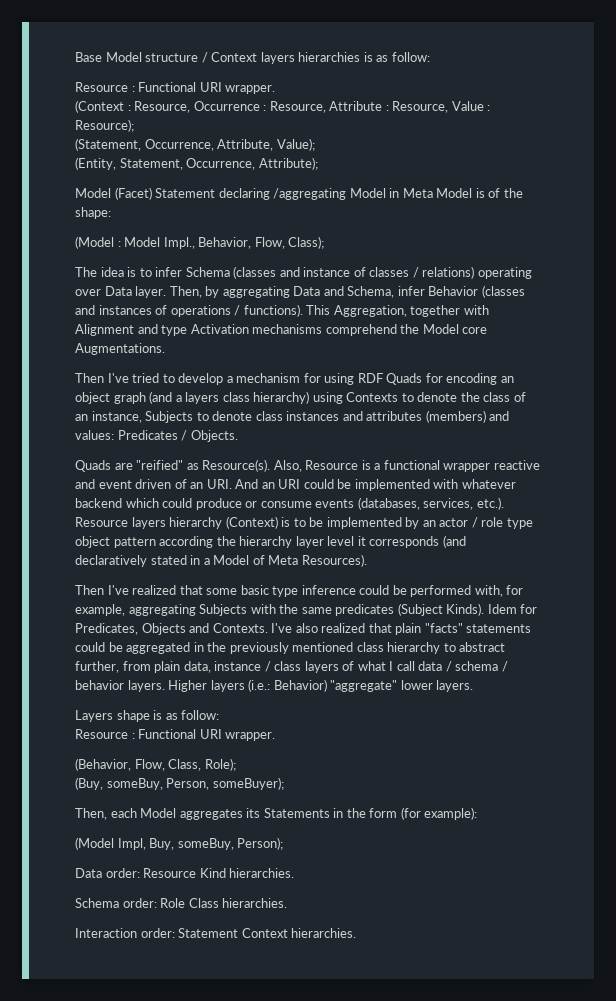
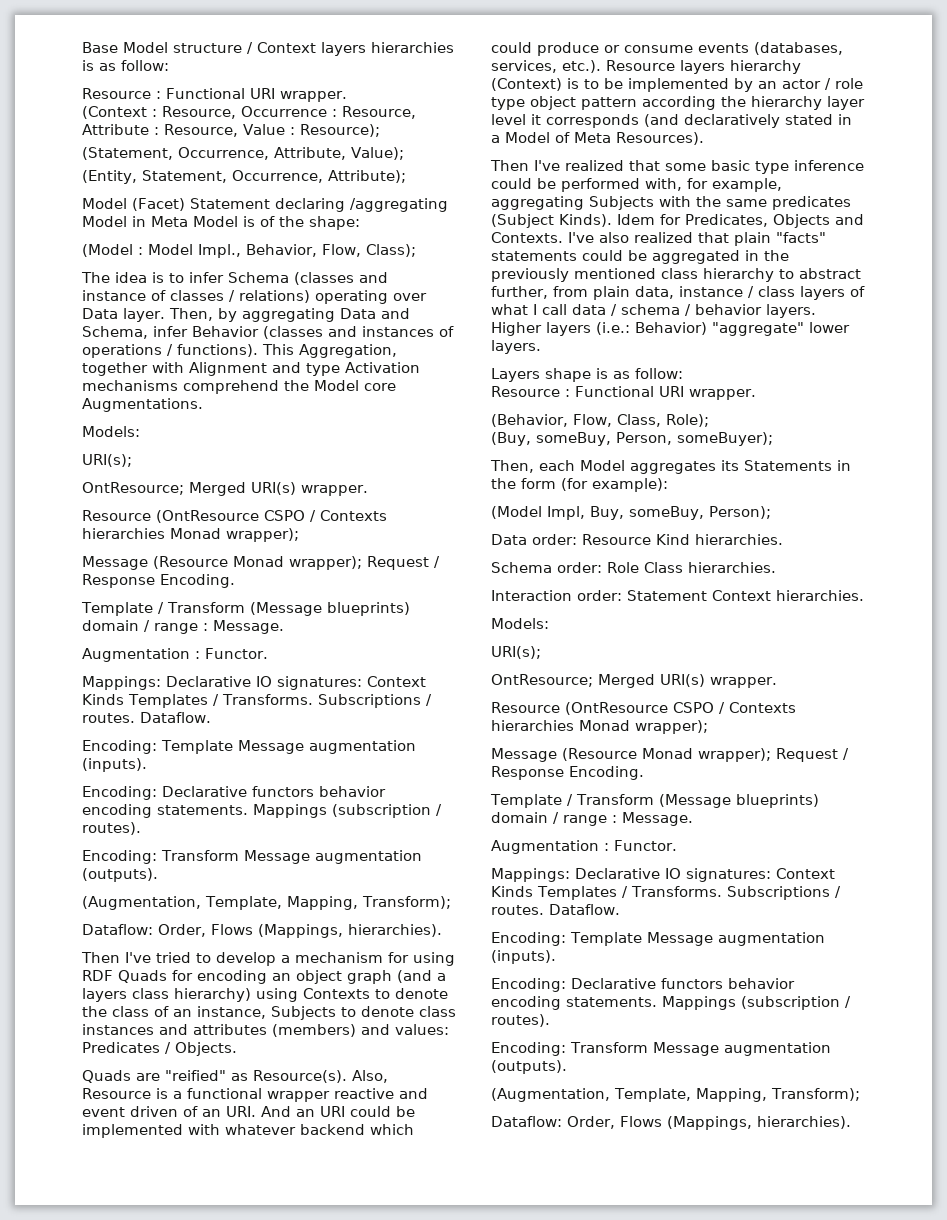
  This Aggregation, together with Alignment and type Activation mechanisms comprehend the Model core Augmentations.
+ Models:
+ URI(s);
+ OntResource; Merged URI(s) wrapper.
+ Resource (OntResource CSPO / Contexts hierarchies Monad wrapper);
+ Message (Resource Monad wrapper); Request / Response Encoding.
+ Template / Transform (Message blueprints) domain / range : Message.
+ Augmentation : Functor.
+ Mappings: Declarative IO signatures: Context Kinds Templates / Transforms. Subscriptions / routes. Dataflow.
+ Encoding: Template Message augmentation (inputs).
+ Encoding: Declarative functors behavior encoding statements. Mappings (subscription / routes).
+ Encoding: Transform Message augmentation (outputs).
+ (Augmentation, Template, Mapping, Transform);
+ Dataflow: Order, Flows (Mappings, hierarchies).
  Interaction order: Statement Context hierarchies.
+ Models:
+ URI(s);
+ OntResource; Merged URI(s) wrapper.
+ Resource (OntResource CSPO / Contexts hierarchies Monad wrapper);
+ Message (Resource Monad wrapper); Request / Response Encoding.
+ Template / Transform (Message blueprints) domain / range : Message.
+ Augmentation : Functor.
+ Mappings: Declarative IO signatures: Context Kinds Templates / Transforms. Subscriptions / routes. Dataflow.
+ Encoding: Template Message augmentation (inputs).
+ Encoding: Declarative functors behavior encoding statements. Mappings (subscription / routes).
+ Encoding: Transform Message augmentation (outputs).
+ (Augmentation, Template, Mapping, Transform);
+ Dataflow: Order, Flows (Mappings, hierarchies).

